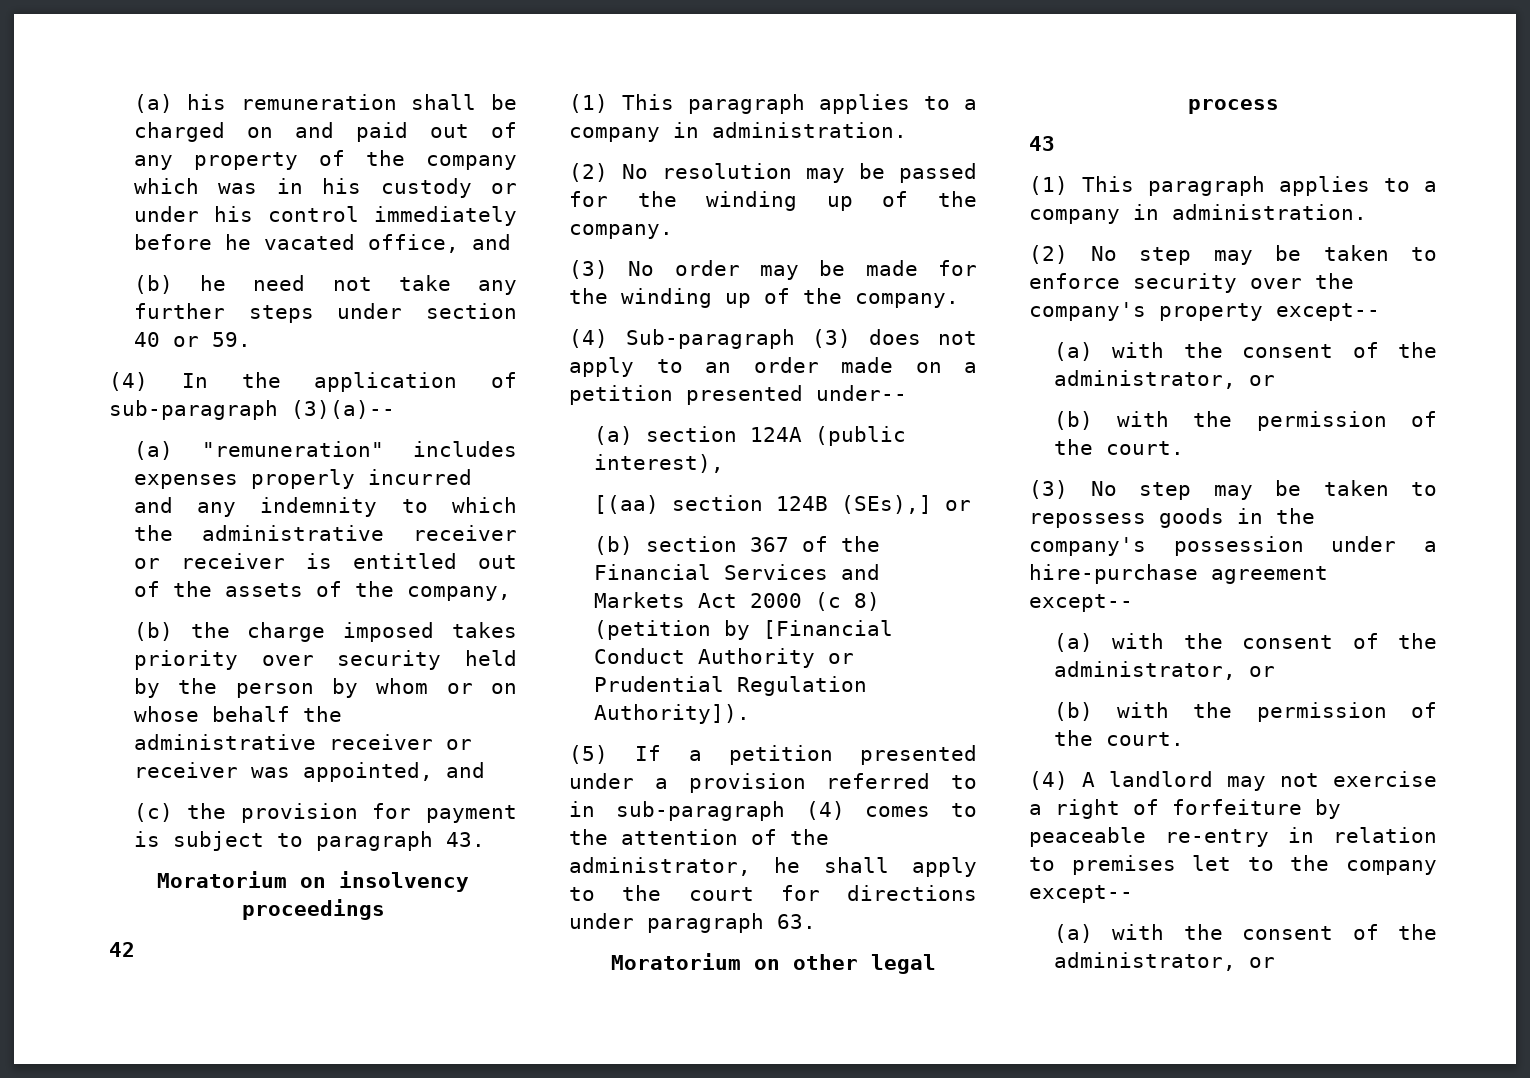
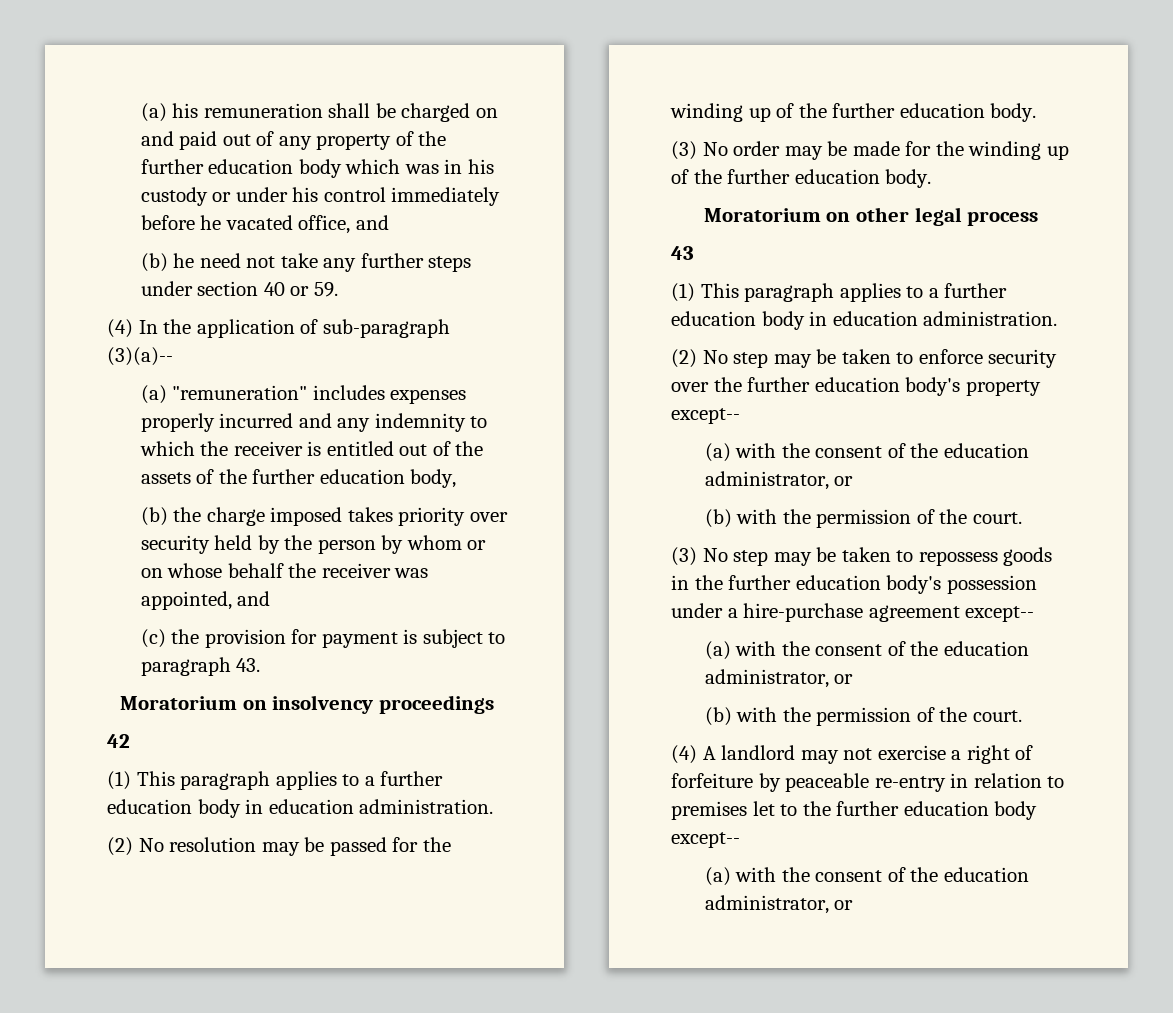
- (a) his remuneration shall be charged on and paid out of any property of the company which was in his custody or under his control immediately before he vacated office, and
+ (a) his remuneration shall be charged on and paid out of any property of the further education body which was in his custody or under his control immediately before he vacated office, and
- (a) "remuneration" includes expenses properly incurred and any indemnity to which the administrative receiver or receiver is entitled out of the assets of the company,
+ (a) "remuneration" includes expenses properly incurred and any indemnity to which the receiver is entitled out of the assets of the further education body,
- (b) the charge imposed takes priority over security held by the person by whom or on whose behalf the administrative receiver or receiver was appointed, and
+ (b) the charge imposed takes priority over security held by the person by whom or on whose behalf the receiver was appointed, and
  42
- (1) This paragraph applies to a company in administration.
+ (1) This paragraph applies to a further education body in education administration.
- (2) No resolution may be passed for the winding up of the company.
+ (2) No resolution may be passed for the winding up of the further education body.
- (3) No order may be made for the winding up of the company.
- (4) Sub-paragraph (3) does not apply to an order made on a petition presented under--
- (a) section 124A (public interest),
- [(aa) section 124B (SEs),] or
- (b) section 367 of the Financial Services and Markets Act 2000 (c 8) (petition by [Financial Conduct Authority or Prudential Regulation Authority]).
- (5) If a petition presented under a provision referred to in sub-paragraph (4) comes to the attention of the administrator, he shall apply to the court for directions under paragraph 63.
+ (3) No order may be made for the winding up of the further education body.
  43
- (1) This paragraph applies to a company in administration.
+ (1) This paragraph applies to a further education body in education administration.
- (2) No step may be taken to enforce security over the company's property except--
- (a) with the consent of the administrator, or
+ (2) No step may be taken to enforce security over the further education body's property except--
+ (a) with the consent of the education administrator, or
- (3) No step may be taken to repossess goods in the company's possession under a hire-purchase agreement except--
- (a) with the consent of the administrator, or
+ (3) No step may be taken to repossess goods in the further education body's possession under a hire-purchase agreement except--
+ (a) with the consent of the education administrator, or
- (4) A landlord may not exercise a right of forfeiture by peaceable re-entry in relation to premises let to the company except--
- (a) with the consent of the administrator, or
+ (4) A landlord may not exercise a right of forfeiture by peaceable re-entry in relation to premises let to the further education body except--
+ (a) with the consent of the education administrator, or

